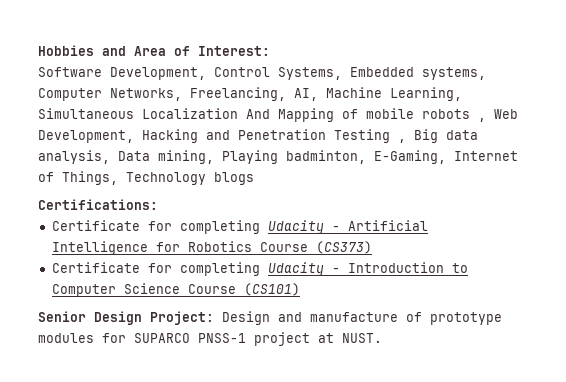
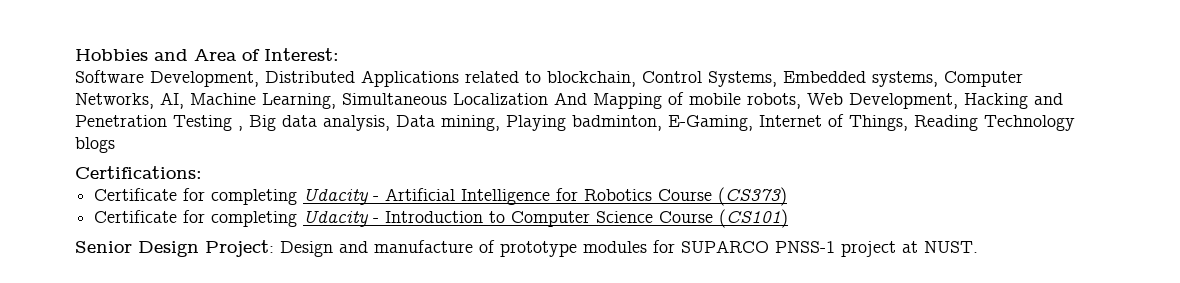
- Software Development, Control Systems, Embedded systems, Computer Networks, Freelancing, AI, Machine Learning, Simultaneous Localization And Mapping of mobile robots , Web Development, Hacking and Penetration Testing , Big data analysis, Data mining, Playing badminton, E-Gaming, Internet of Things, Technology blogs
+ Software Development, Distributed Applications related to blockchain, Control Systems, Embedded systems, Computer Networks, AI, Machine Learning, Simultaneous Localization And Mapping of mobile robots, Web Development, Hacking and Penetration Testing , Big data analysis, Data mining, Playing badminton, E-Gaming, Internet of Things, Reading Technology blogs

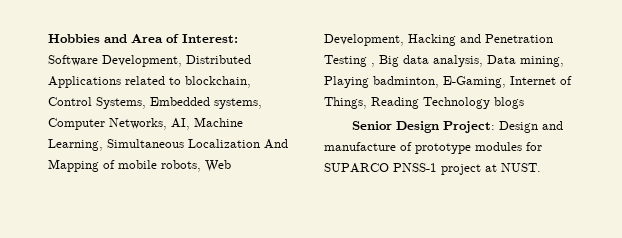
- Certifications:
- Certificate for completing Udacity - Artificial Intelligence for Robotics Course (CS373)
- Certificate for completing Udacity - Introduction to Computer Science Course (CS101)

